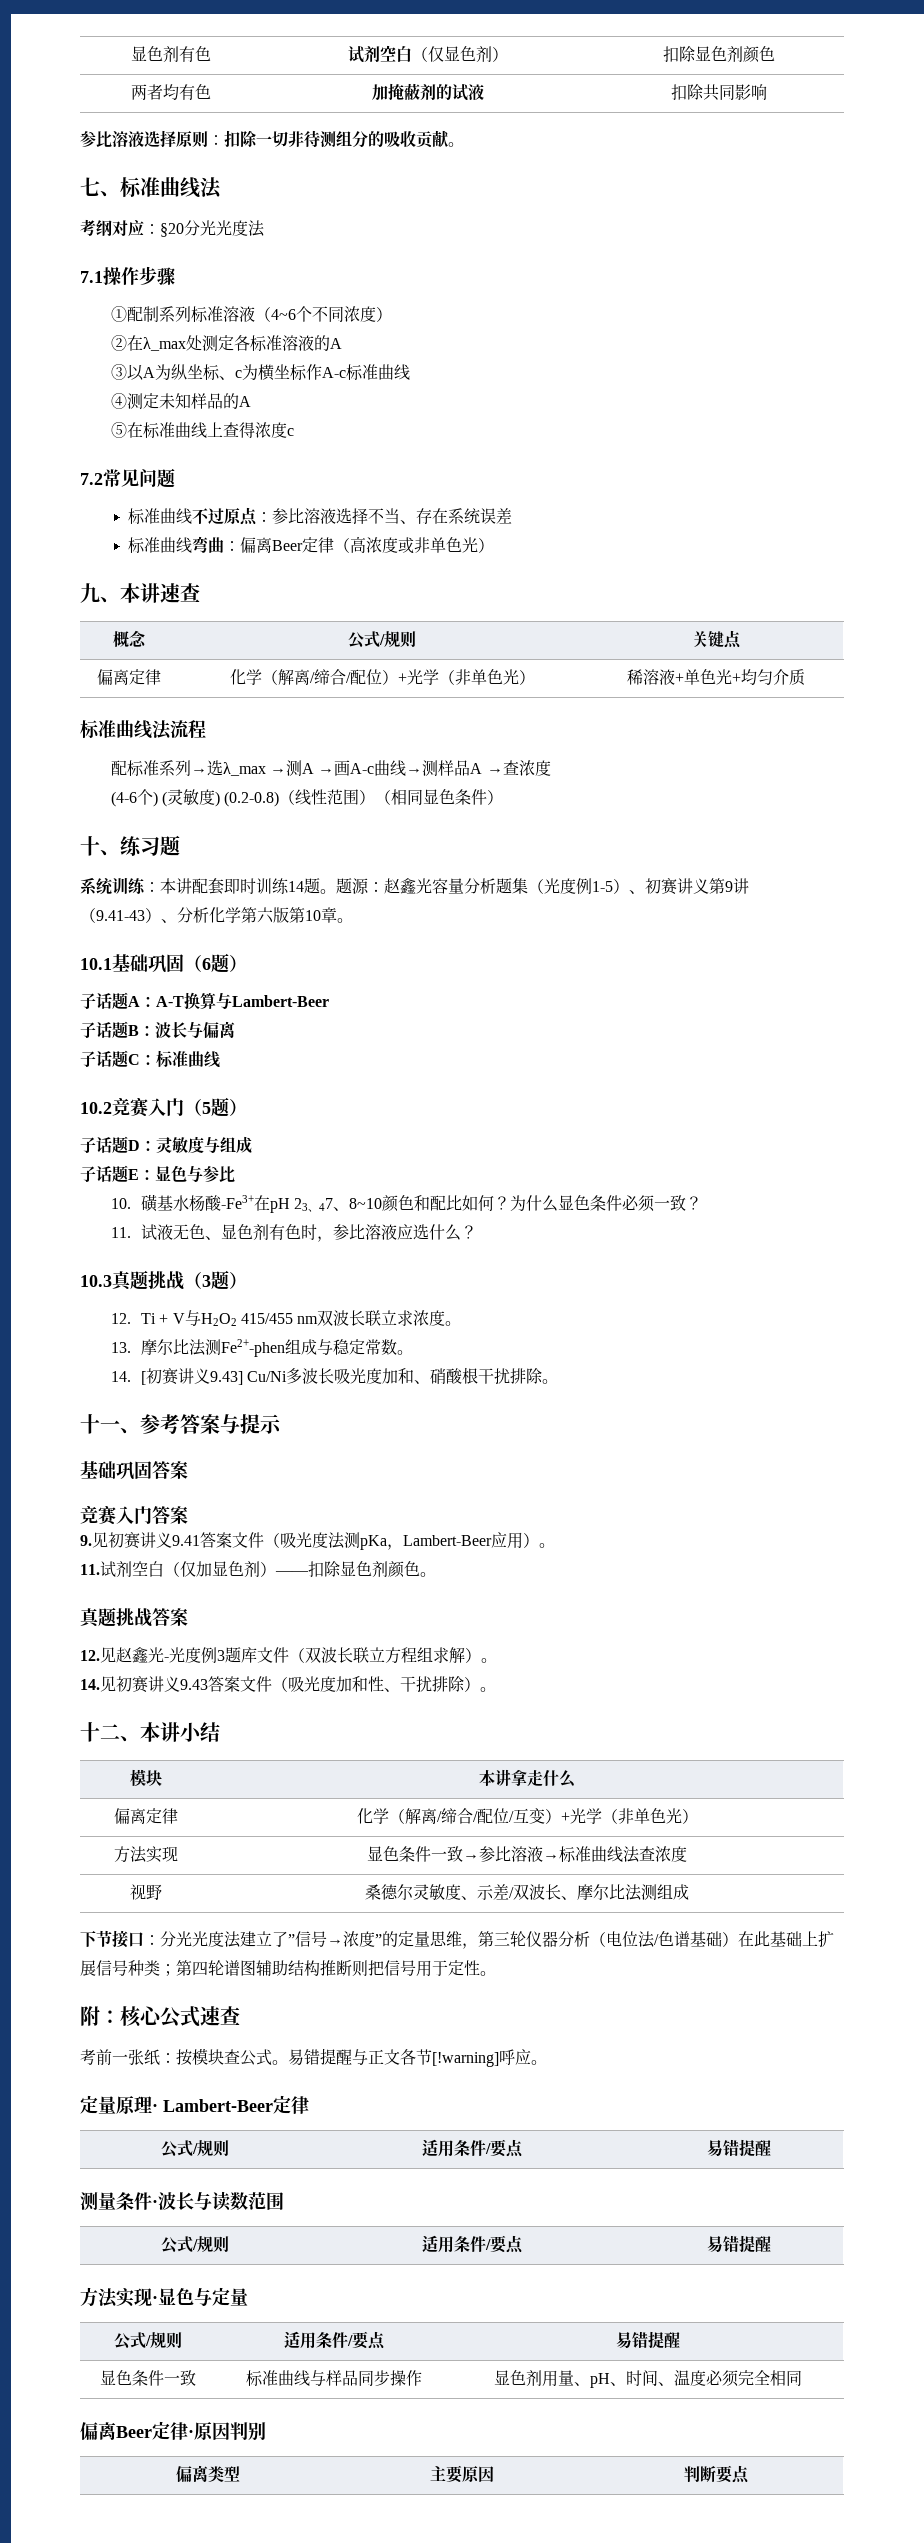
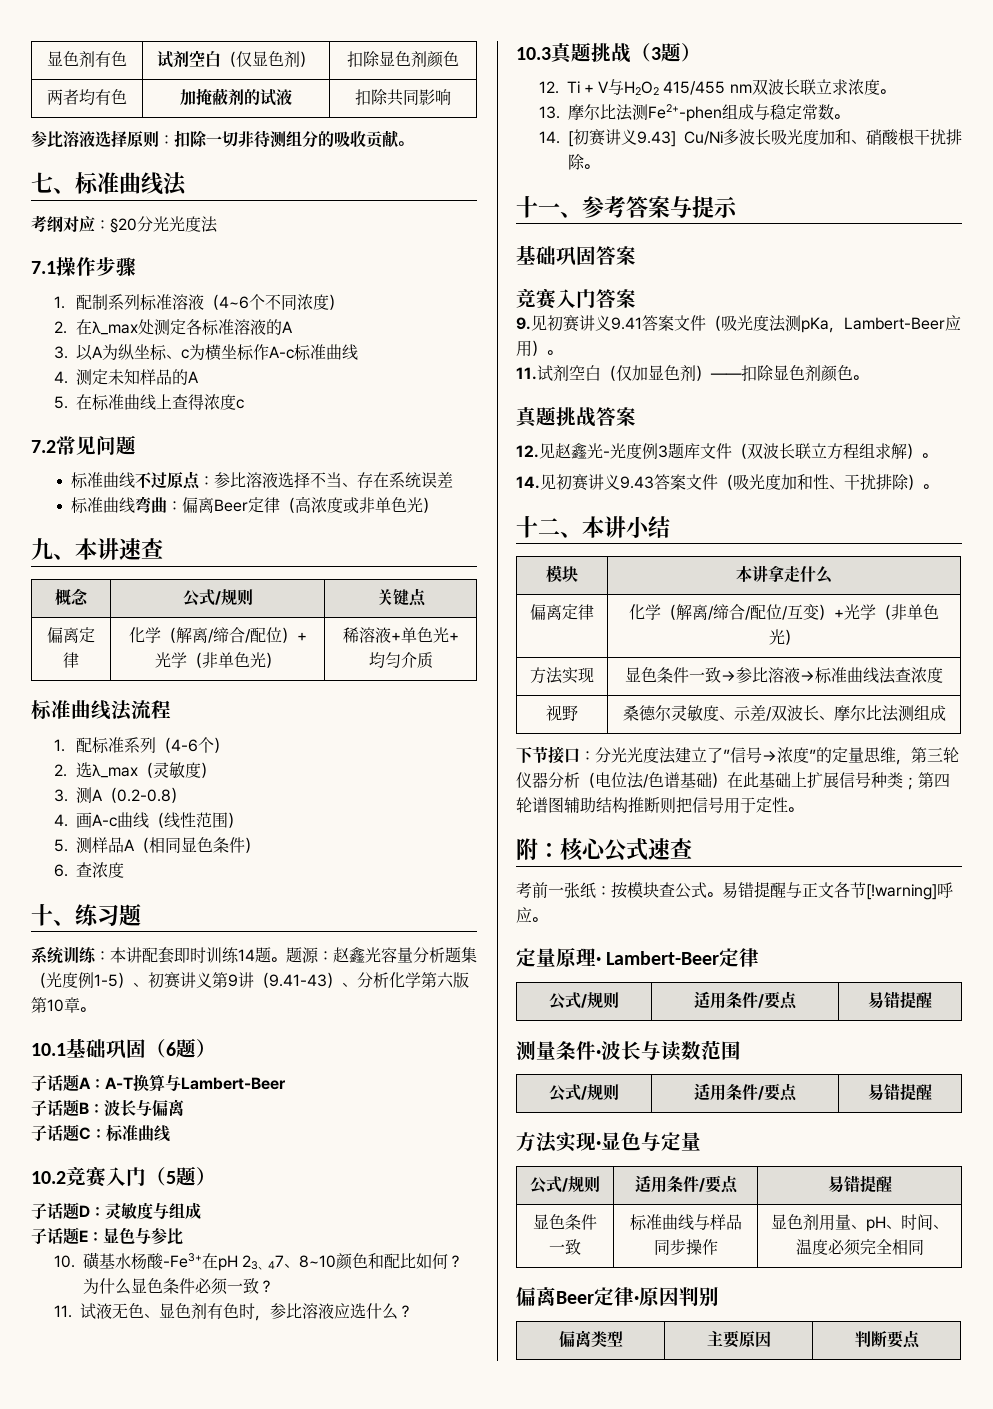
- ①配制系列标准溶液（4~6个不同浓度）
+ 1.配制系列标准溶液（4~6个不同浓度）
- ②在λ_max处测定各标准溶液的A
+ 2.在λ_max处测定各标准溶液的A
- ③以A为纵坐标、c为横坐标作A-c标准曲线
+ 3.以A为纵坐标、c为横坐标作A-c标准曲线
- ④测定未知样品的A
+ 4.测定未知样品的A
- ⑤在标准曲线上查得浓度c
+ 5.在标准曲线上查得浓度c
- 配标准系列→选λ_max →测A →画A-c曲线→测样品A →查浓度
- (4-6个) (灵敏度) (0.2-0.8)（线性范围）（相同显色条件）
+ 1.配标准系列（4-6个）
+ 2.选λ_max（灵敏度）
+ 3.测A（0.2-0.8）
+ 4.画A-c曲线（线性范围）
+ 5.测样品A（相同显色条件）
+ 6.查浓度

